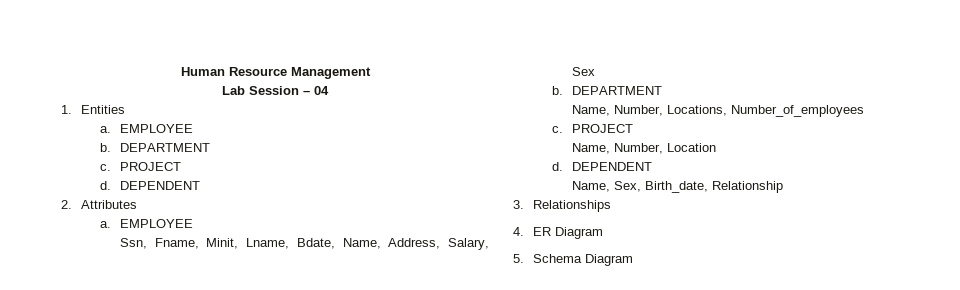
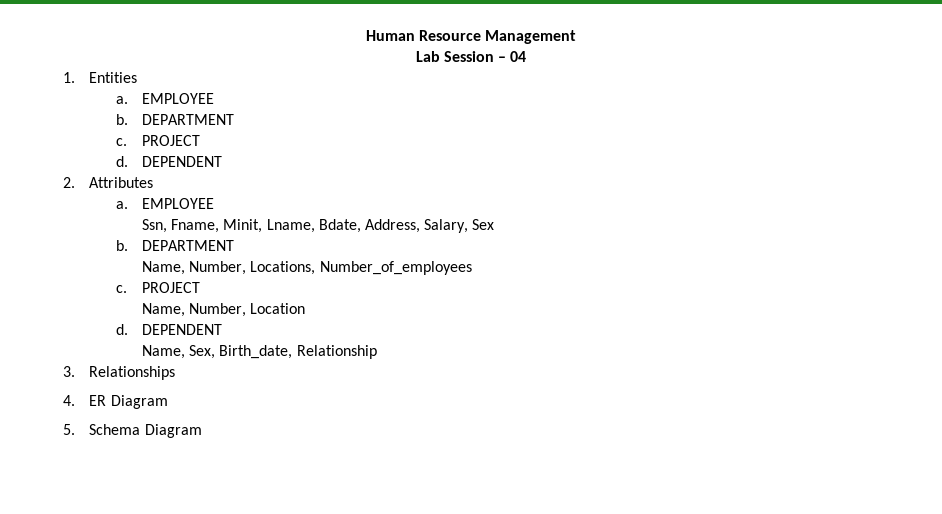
- Ssn, Fname, Minit, Lname, Bdate, Name, Address, Salary, Sex
+ Ssn, Fname, Minit, Lname, Bdate, Address, Salary, Sex

